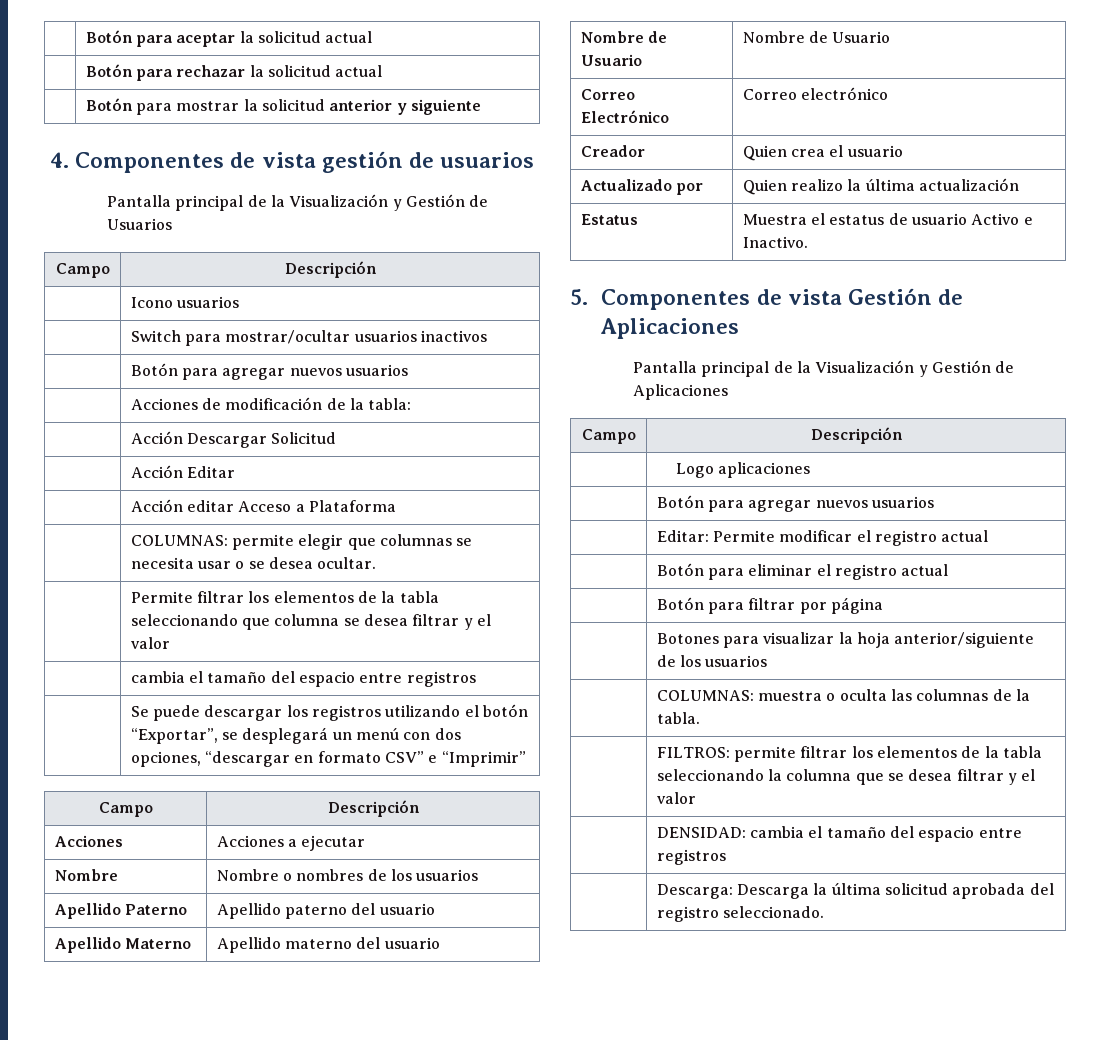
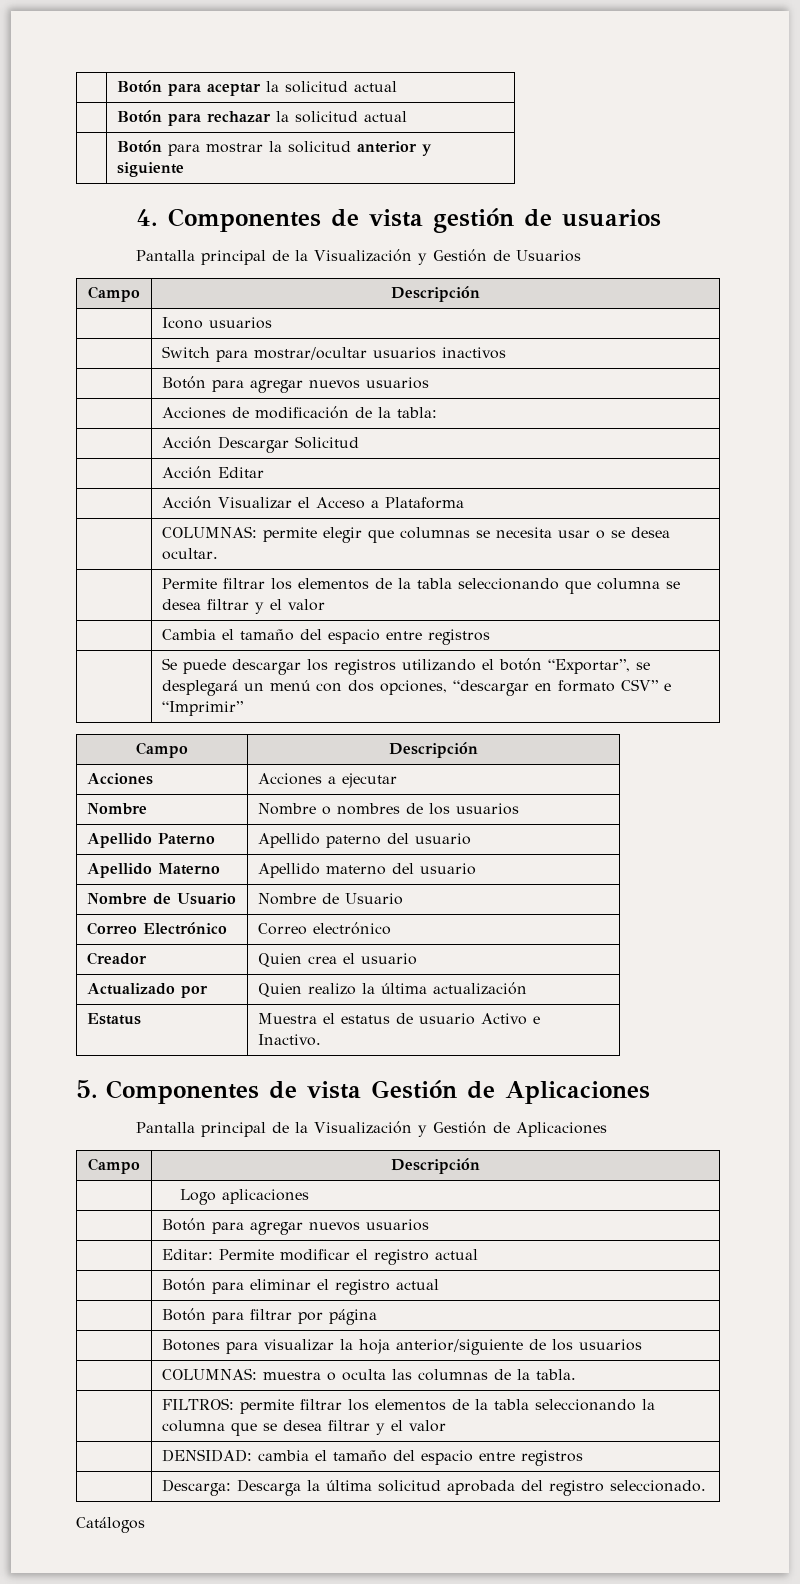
- | Acción editar Acceso a Plataforma
+ | Acción Visualizar el Acceso a Plataforma
- | cambia el tamaño del espacio entre registros
+ | Cambia el tamaño del espacio entre registros
+ Catálogos

